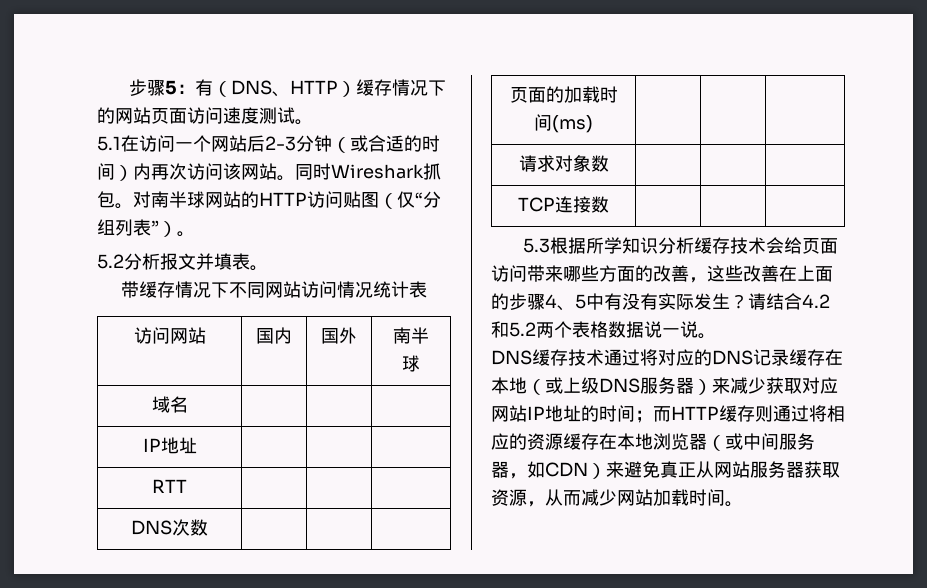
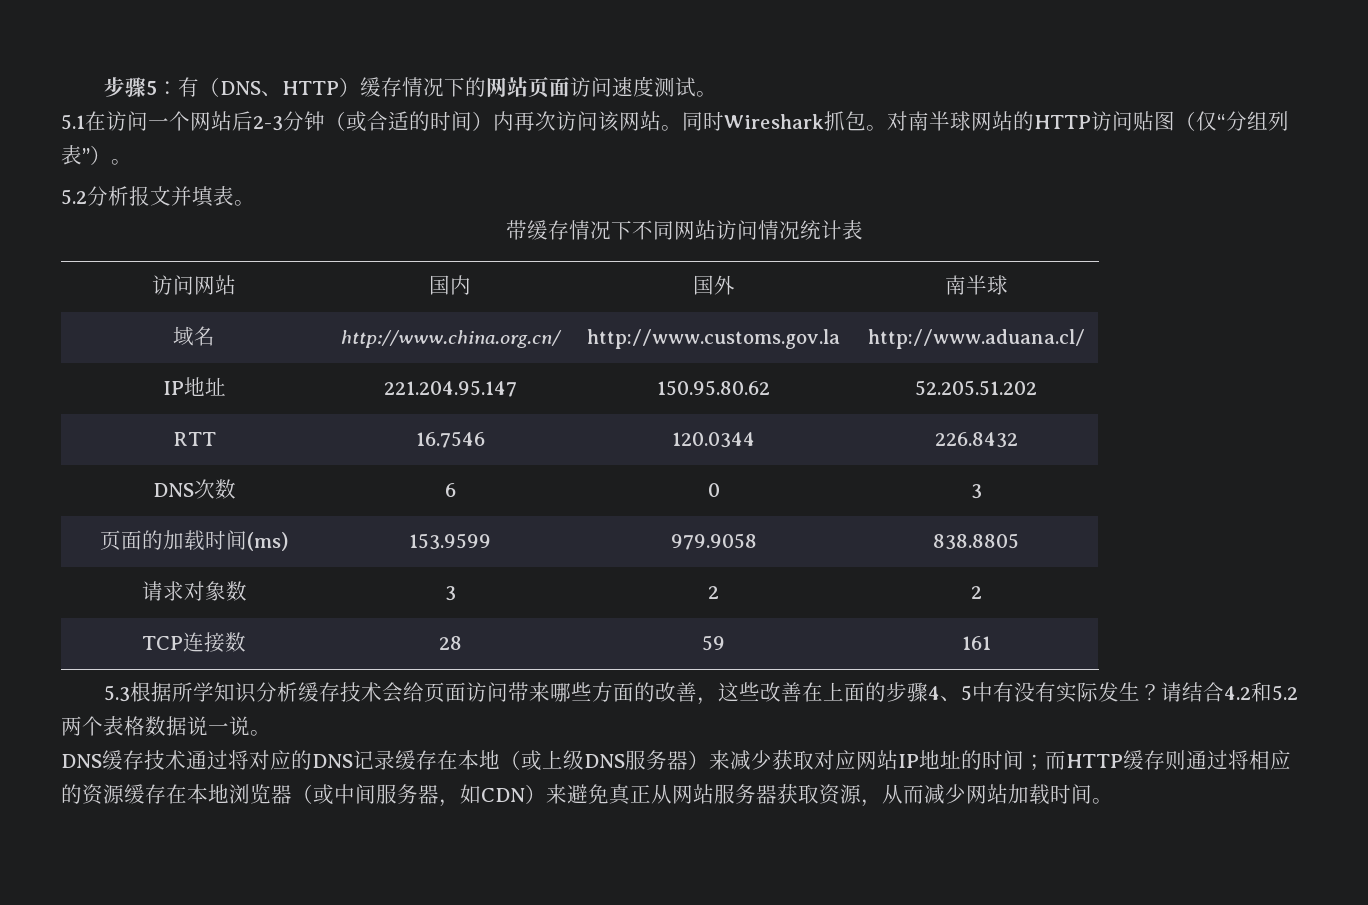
- 域名 | | |
+ 域名 | http://www.china.org.cn/ | http://www.customs.gov.la | http://www.aduana.cl/
- IP地址 | | |
- RTT | | |
+ IP地址 | 221.204.95.147 | 150.95.80.62 | 52.205.51.202
+ RTT | 16.7546 | 120.0344 | 226.8432
- DNS次数 | | |
+ DNS次数 | 6 | 0 | 3
- 页面的加载时间(ms) | | |
+ 页面的加载时间(ms) | 153.9599 | 979.9058 | 838.8805
- 请求对象数 | | |
+ 请求对象数 | 3 | 2 | 2
- TCP连接数 | | |
+ TCP连接数 | 28 | 59 | 161

